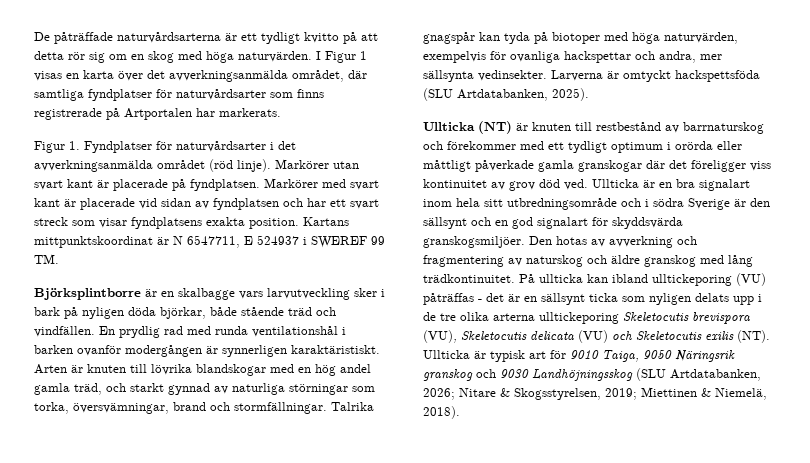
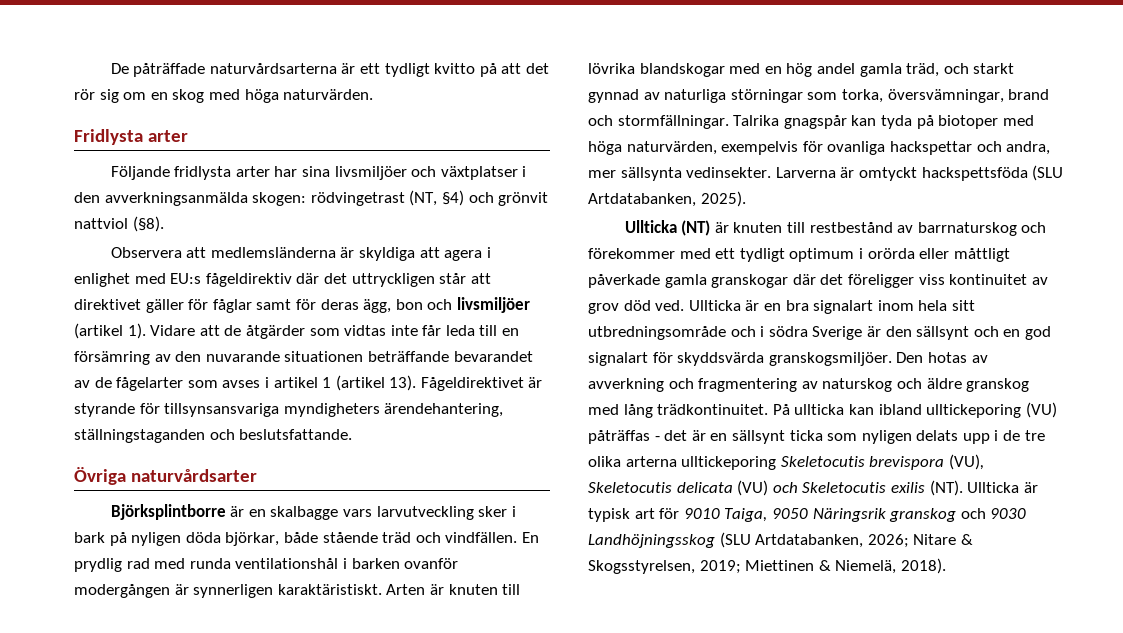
- De påträffade naturvårdsarterna är ett tydligt kvitto på att detta rör sig om en skog med höga naturvärden. I Figur 1 visas en karta över det avverkningsanmälda området, där samtliga fyndplatser för naturvårdsarter som finns registrerade på Artportalen har markerats.
- Figur 1. Fyndplatser för naturvårdsarter i det avverkningsanmälda området (röd linje). Markörer utan svart kant är placerade på fyndplatsen. Markörer med svart kant är placerade vid sidan av fyndplatsen och har ett svart streck som visar fyndplatsens exakta position. Kartans mittpunktskoordinat är N 6547711, E 524937 i SWEREF 99 TM.
+ De påträffade naturvårdsarterna är ett tydligt kvitto på att det rör sig om en skog med höga naturvärden.
+ Fridlysta arter
+ Följande fridlysta arter har sina livsmiljöer och växtplatser i den avverkningsanmälda skogen: rödvingetrast (NT, §4) och grönvit nattviol (§8).
+ Observera att medlemsländerna är skyldiga att agera i enlighet med EU:s fågeldirektiv där det uttryckligen står att direktivet gäller för fåglar samt för deras ägg, bon och livsmiljöer (artikel 1). Vidare att de åtgärder som vidtas inte får leda till en försämring av den nuvarande situationen beträffande bevarandet av de fågelarter som avses i artikel 1 (artikel 13). Fågeldirektivet är styrande för tillsynsansvariga myndigheters ärendehantering, ställningstaganden och beslutsfattande.
+ Övriga naturvårdsarter

